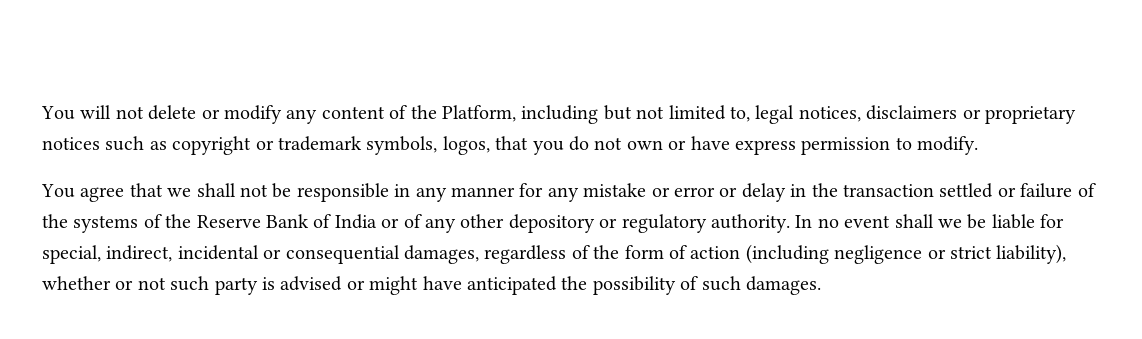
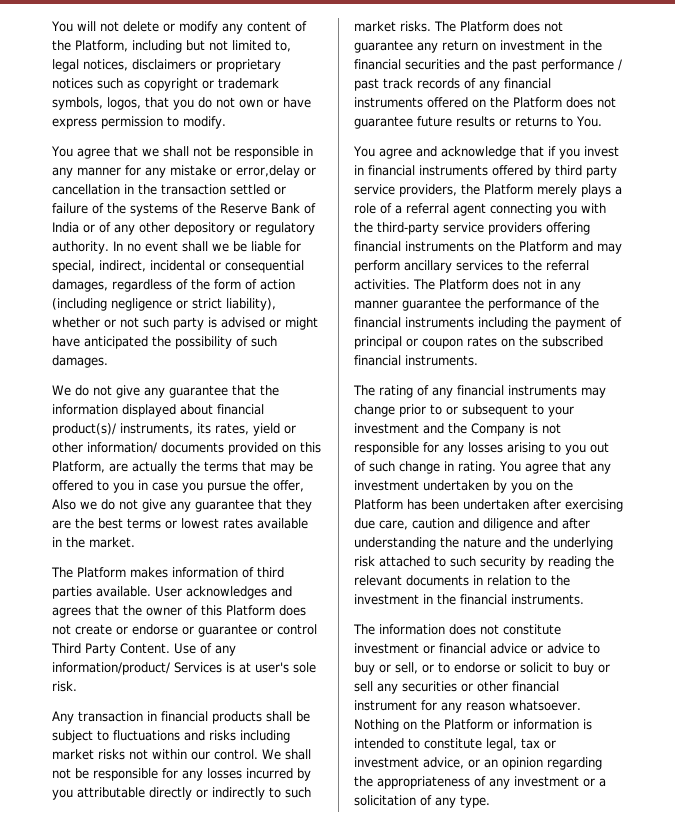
- You agree that we shall not be responsible in any manner for any mistake or error or delay in the transaction settled or failure of the systems of the Reserve Bank of India or of any other depository or regulatory authority.
+ You agree that we shall not be responsible in any manner for any mistake or error,delay or cancellation in the transaction settled or failure of the systems of the Reserve Bank of India or of any other depository or regulatory authority.
+ We do not give any guarantee that the information displayed about financial product(s)/ instruments, its rates, yield or other information/ documents provided on this Platform, are actually the terms that may be offered to you in case you pursue the offer, Also we do not give any guarantee that they are the best terms or lowest rates available in the market.
+ The Platform makes information of third parties available. User acknowledges and agrees that the owner of this Platform does not create or endorse or guarantee or control Third Party Content. Use of any information/product/ Services is at user's sole risk.
+ Any transaction in financial products shall be subject to fluctuations and risks including market risks not within our control. We shall not be responsible for any losses incurred by you attributable directly or indirectly to such market risks. The Platform does not guarantee any return on investment in the financial securities and the past performance / past track records of any financial instruments offered on the Platform does not guarantee future results or returns to You.
+ You agree and acknowledge that if you invest in financial instruments offered by third party service providers, the Platform merely plays a role of a referral agent connecting you with the third-party service providers offering financial instruments on the Platform and may perform ancillary services to the referral activities. The Platform does not in any manner guarantee the performance of the financial instruments including the payment of principal or coupon rates on the subscribed financial instruments.
+ The rating of any financial instruments may change prior to or subsequent to your investment and the Company is not responsible for any losses arising to you out of such change in rating. You agree that any investment undertaken by you on the Platform has been undertaken after exercising due care, caution and diligence and after understanding the nature and the underlying risk attached to such security by reading the relevant documents in relation to the investment in the financial instruments.
+ The information does not constitute investment or financial advice or advice to buy or sell, or to endorse or solicit to buy or sell any securities or other financial instrument for any reason whatsoever. Nothing on the Platform or information is intended to constitute legal, tax or investment advice, or an opinion regarding the appropriateness of any investment or a solicitation of any type.

